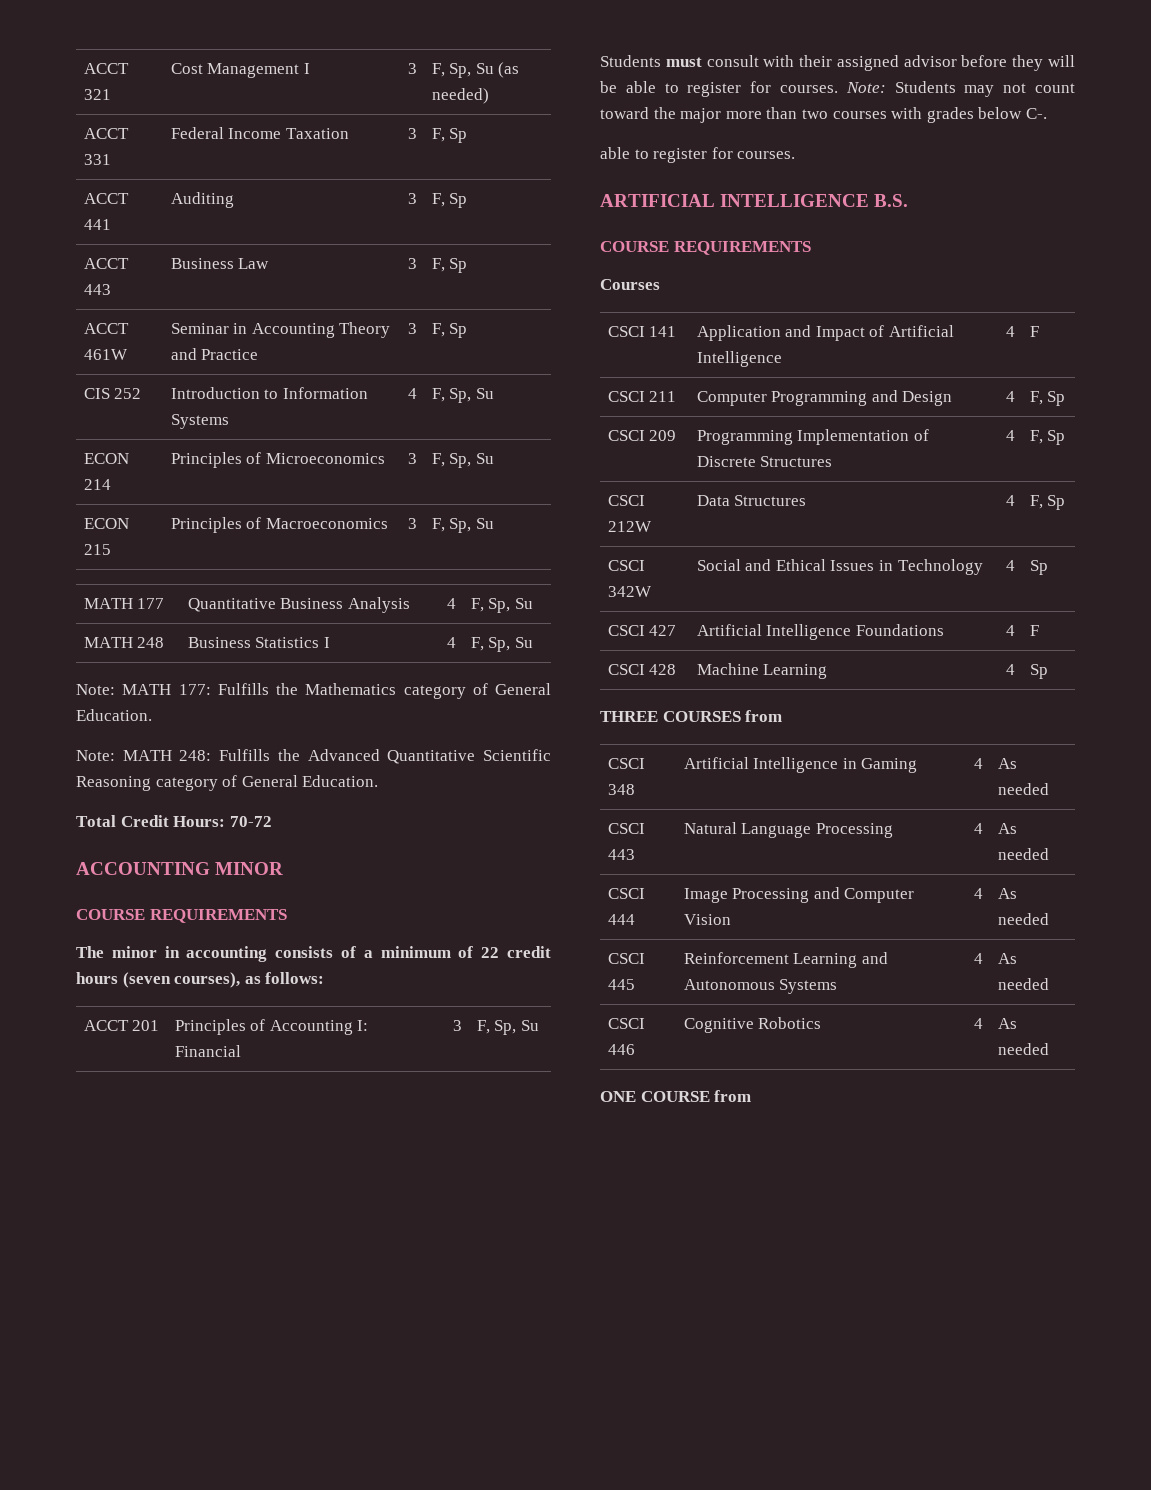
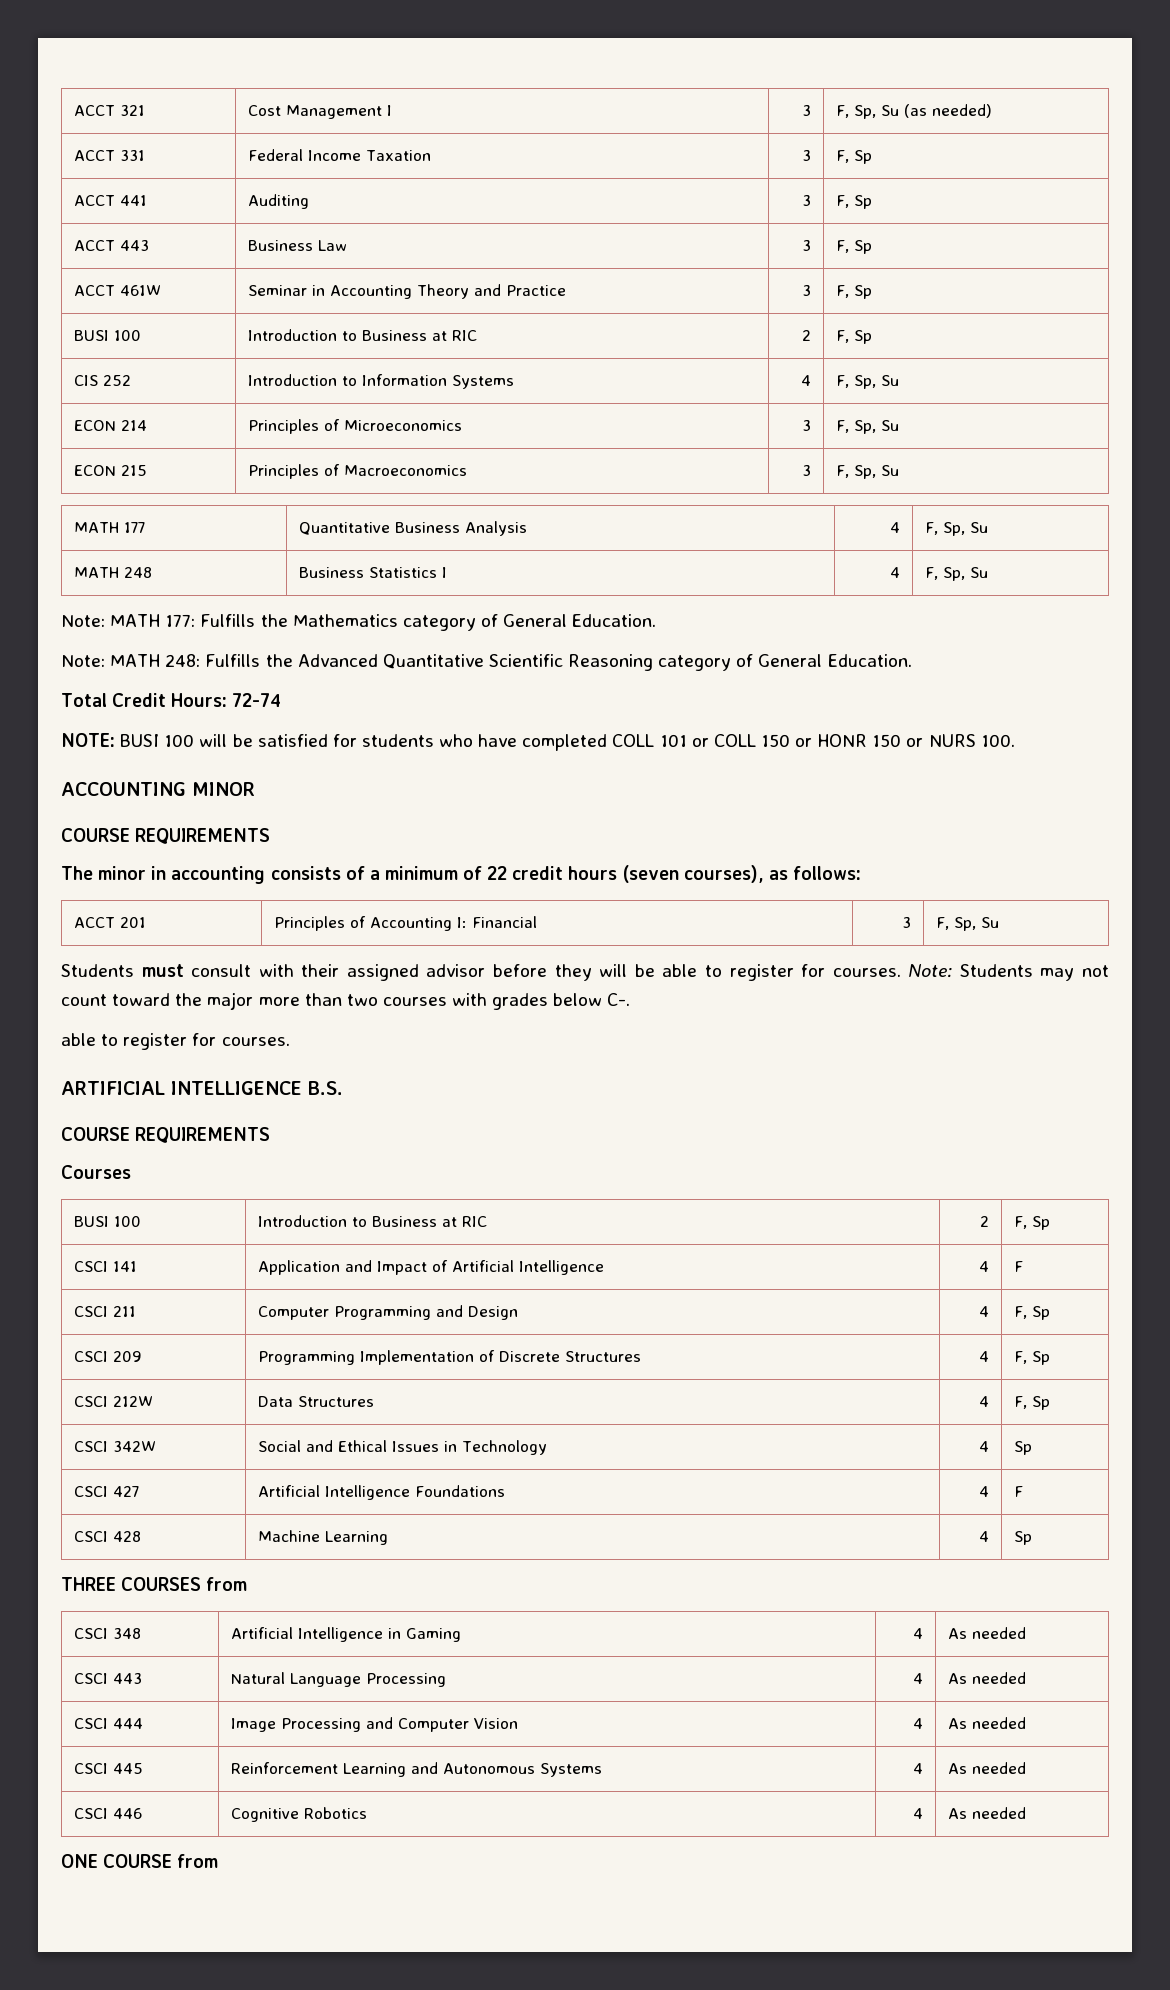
  ACCT 461W | Seminar in Accounting Theory and Practice | 3 | F, Sp
+ BUSI 100 | Introduction to Business at RIC | 2 | F, Sp
- Total Credit Hours: 70-72
+ Total Credit Hours: 72-74
+ NOTE: BUSI 100 will be satisfied for students who have completed COLL 101 or COLL 150 or HONR 150 or NURS 100.
  Courses
+ BUSI 100 | Introduction to Business at RIC | 2 | F, Sp

